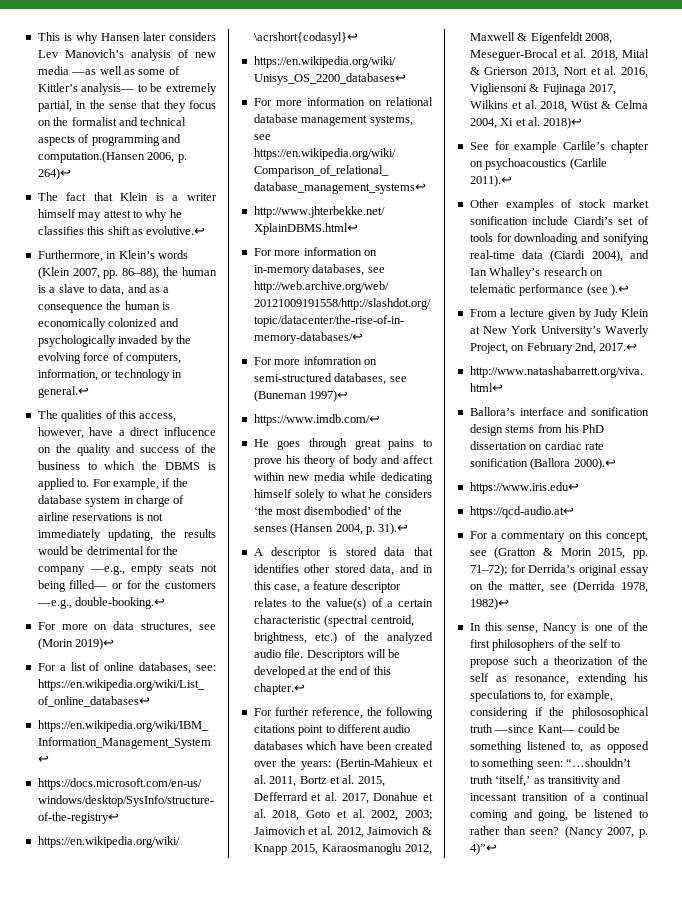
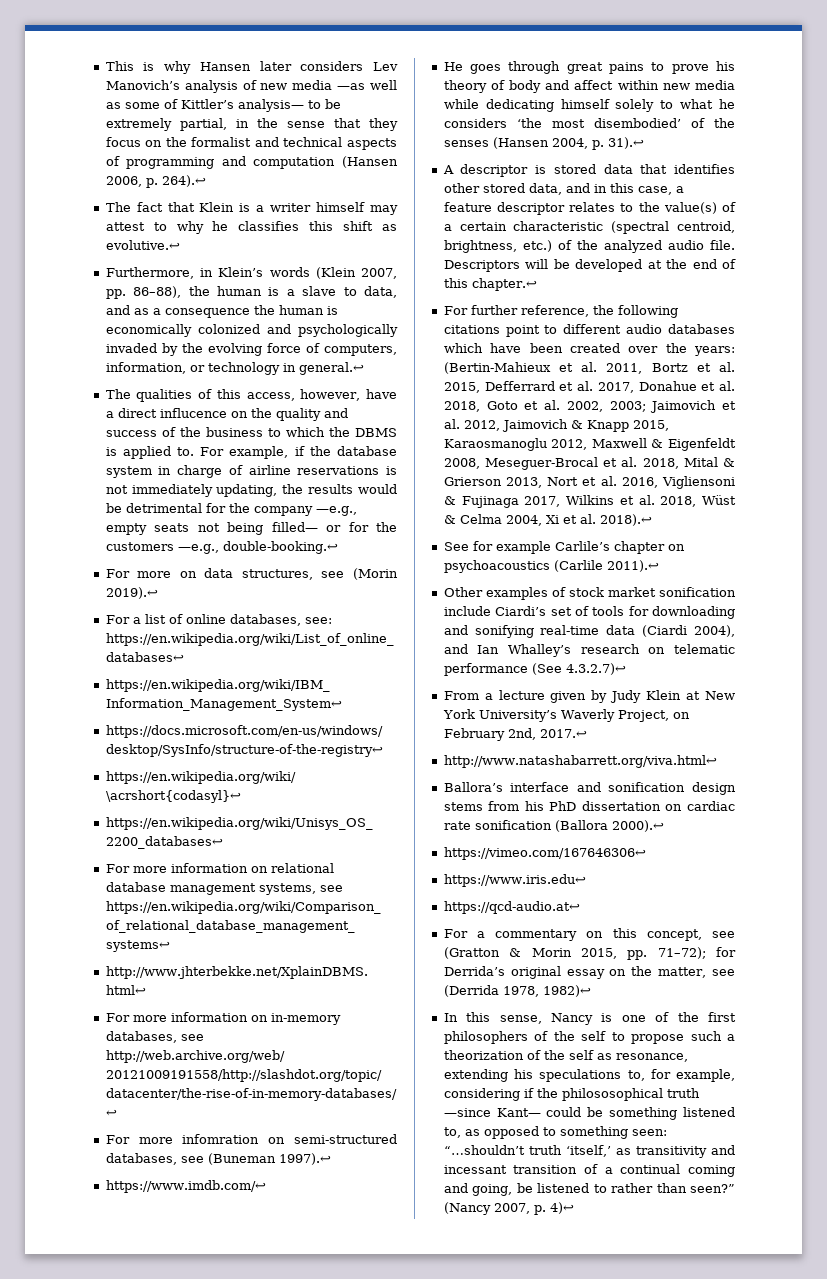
- This is why Hansen later considers Lev Manovich’s analysis of new media —as well as some of Kittler’s analysis— to be extremely partial, in the sense that they focus on the formalist and technical aspects of programming and computation.(Hansen 2006, p. 264)↩
+ This is why Hansen later considers Lev Manovich’s analysis of new media —as well as some of Kittler’s analysis— to be extremely partial, in the sense that they focus on the formalist and technical aspects of programming and computation (Hansen 2006, p. 264).↩
- For more on data structures, see (Morin 2019)↩
+ For more on data structures, see (Morin 2019).↩
- For more infomration on semi-structured databases, see (Buneman 1997)↩
+ For more infomration on semi-structured databases, see (Buneman 1997).↩
- Jaimovich et al. 2012, Jaimovich & Knapp 2015, Karaosmanoglu 2012, Maxwell & Eigenfeldt 2008, Meseguer-Brocal et al. 2018, Mital & Grierson 2013, Nort et al. 2016, Vigliensoni & Fujinaga 2017, Wilkins et al. 2018, Wüst & Celma 2004, Xi et al. 2018)↩
+ Jaimovich et al. 2012, Jaimovich & Knapp 2015, Karaosmanoglu 2012, Maxwell & Eigenfeldt 2008, Meseguer-Brocal et al. 2018, Mital & Grierson 2013, Nort et al. 2016, Vigliensoni & Fujinaga 2017, Wilkins et al. 2018, Wüst & Celma 2004, Xi et al. 2018).↩
- Other examples of stock market sonification include Ciardi’s set of tools for downloading and sonifying real-time data (Ciardi 2004), and Ian Whalley’s research on telematic performance (see ).↩
+ Other examples of stock market sonification include Ciardi’s set of tools for downloading and sonifying real-time data (Ciardi 2004), and Ian Whalley’s research on telematic performance (See 4.3.2.7)↩
+ https://vimeo.com/167646306↩
- “…shouldn’t truth ‘itself,’ as transitivity and incessant transition of a continual coming and going, be listened to rather than seen?
+ “…shouldn’t truth ‘itself,’ as transitivity and incessant transition of a continual coming and going, be listened to rather than seen?”
- (Nancy 2007, p. 4)”↩
+ (Nancy 2007, p. 4)↩

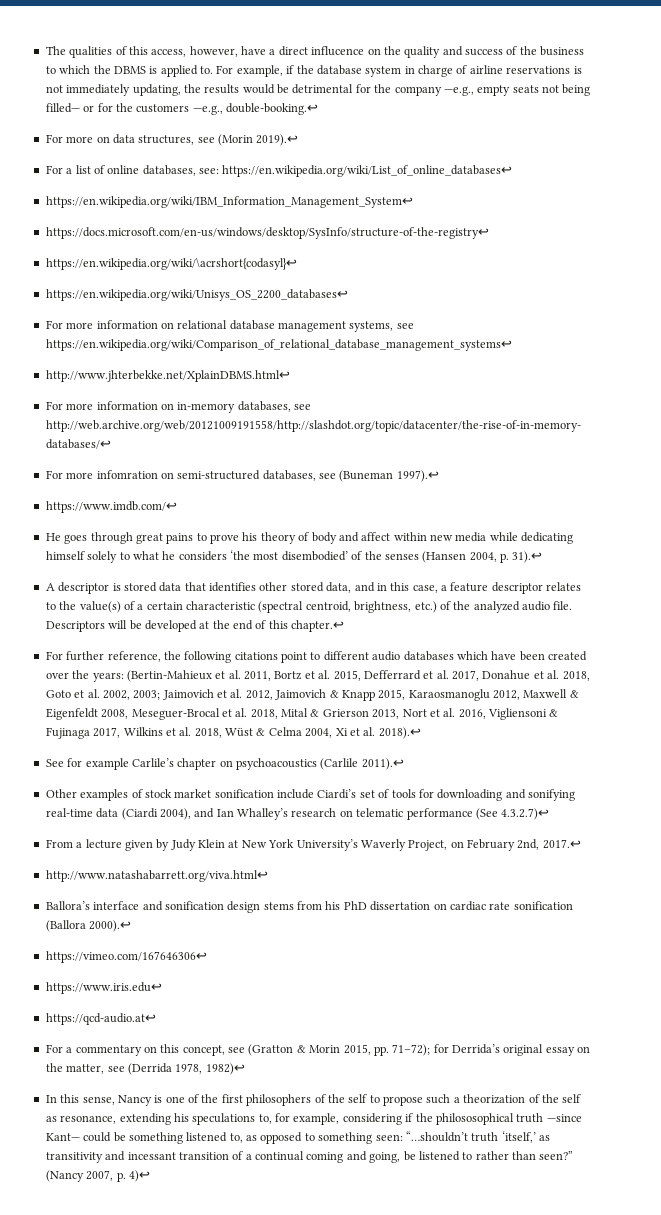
- This is why Hansen later considers Lev Manovich’s analysis of new media —as well as some of Kittler’s analysis— to be extremely partial, in the sense that they focus on the formalist and technical aspects of programming and computation (Hansen 2006, p. 264).↩
- The fact that Klein is a writer himself may attest to why he classifies this shift as evolutive.↩
- Furthermore, in Klein’s words (Klein 2007, pp. 86–88), the human is a slave to data, and as a consequence the human is economically colonized and psychologically invaded by the evolving force of computers, information, or technology in general.↩

